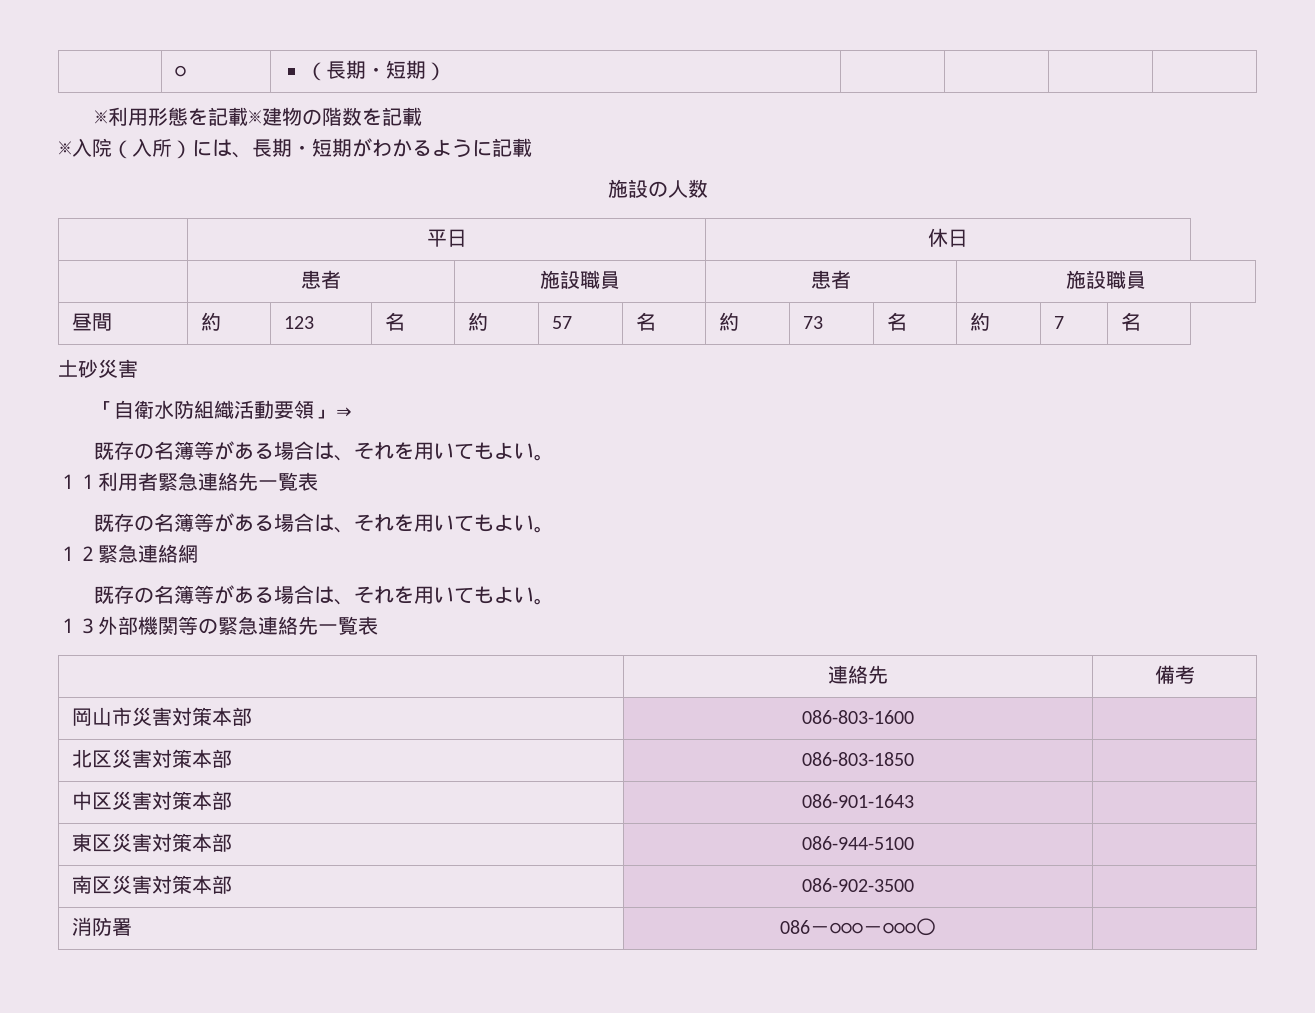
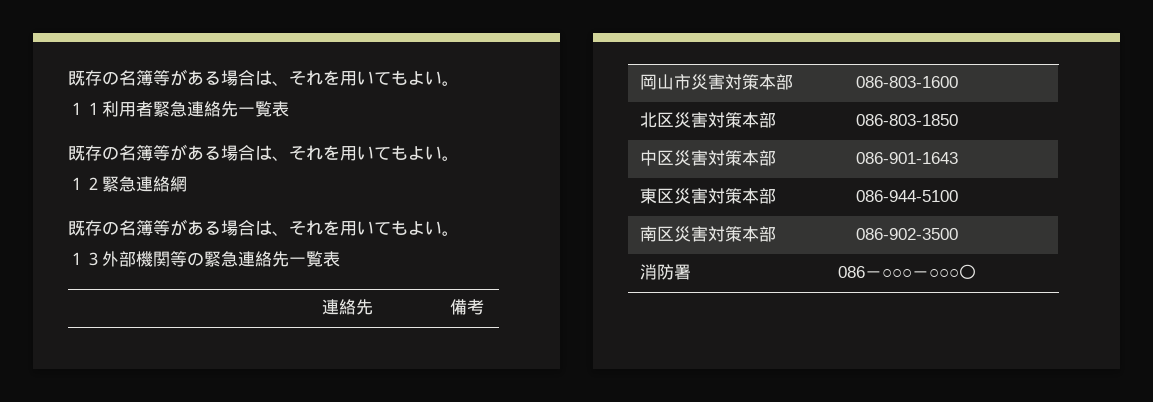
- | ○ | （長期・短期） | | | |
- ※利用形態を記載※建物の階数を記載
- ※入院（入所）には、長期・短期がわかるように記載
- 施設の人数
- | 平日 | 休日
- | 患者 | 施設職員 | 患者 | 施設職員
- 昼間 | 約 | 123 | 名 | 約 | 57 | 名 | 約 | 73 | 名 | 約 | 7 | 名
- 土砂災害
- 「自衛水防組織活動要領」⇒

